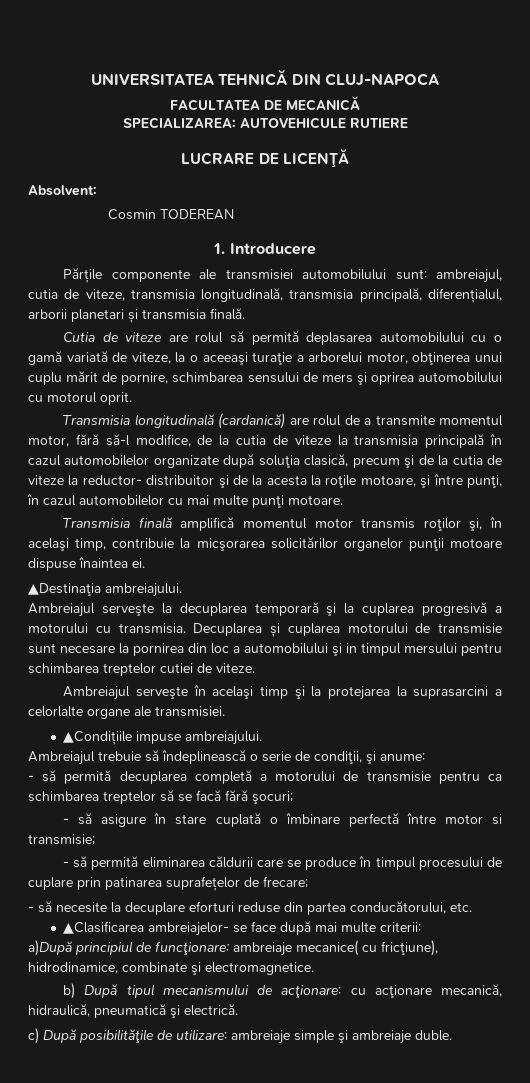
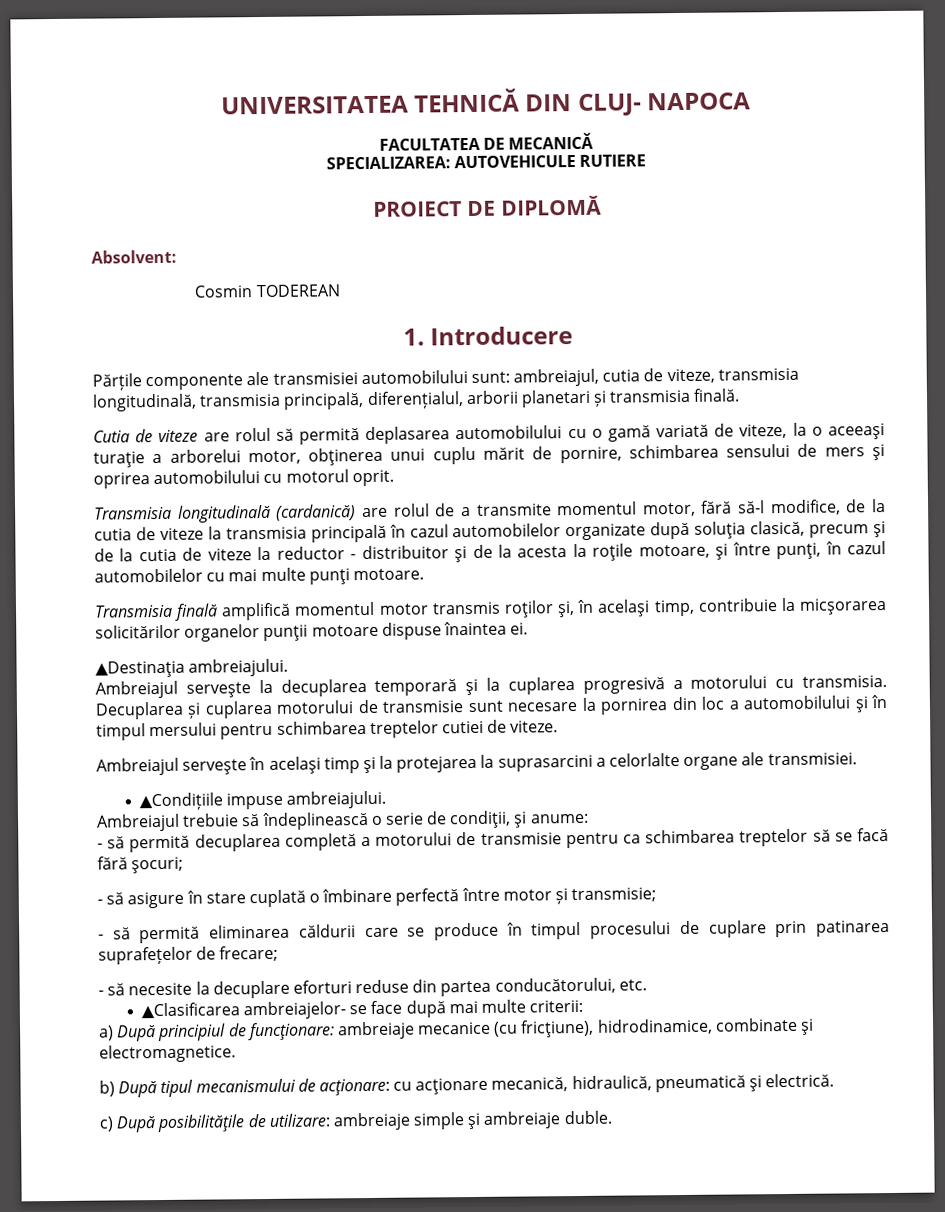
- UNIVERSITATEA TEHNICĂ DIN CLUJ-NAPOCA
+ UNIVERSITATEA TEHNICĂ DIN CLUJ- NAPOCA
- LUCRARE DE LICENŢĂ
+ PROIECT DE DIPLOMĂ
- Transmisia longitudinală (cardanică) are rolul de a transmite momentul motor, fără să-l modifice, de la cutia de viteze la transmisia principală în cazul automobilelor organizate după soluţia clasică, precum şi de la cutia de viteze la reductor- distribuitor şi de la acesta la roţile motoare, şi între punţi, în cazul automobilelor cu mai multe punţi motoare.
+ Transmisia longitudinală (cardanică) are rolul de a transmite momentul motor, fără să-l modifice, de la cutia de viteze la transmisia principală în cazul automobilelor organizate după soluţia clasică, precum şi de la cutia de viteze la reductor - distribuitor şi de la acesta la roţile motoare, şi între punţi, în cazul automobilelor cu mai multe punţi motoare.
- Decuplarea și cuplarea motorului de transmisie sunt necesare la pornirea din loc a automobilului şi in timpul mersului pentru schimbarea treptelor cutiei de viteze.
+ Decuplarea și cuplarea motorului de transmisie sunt necesare la pornirea din loc a automobilului şi în timpul mersului pentru schimbarea treptelor cutiei de viteze.
- - să asigure în stare cuplată o îmbinare perfectă între motor si transmisie;
+ - să asigure în stare cuplată o îmbinare perfectă între motor și transmisie;
- a)După principiul de funcţionare: ambreiaje mecanice( cu fricţiune), hidrodinamice, combinate şi electromagnetice.
+ a) După principiul de funcţionare: ambreiaje mecanice (cu fricţiune), hidrodinamice, combinate şi electromagnetice.

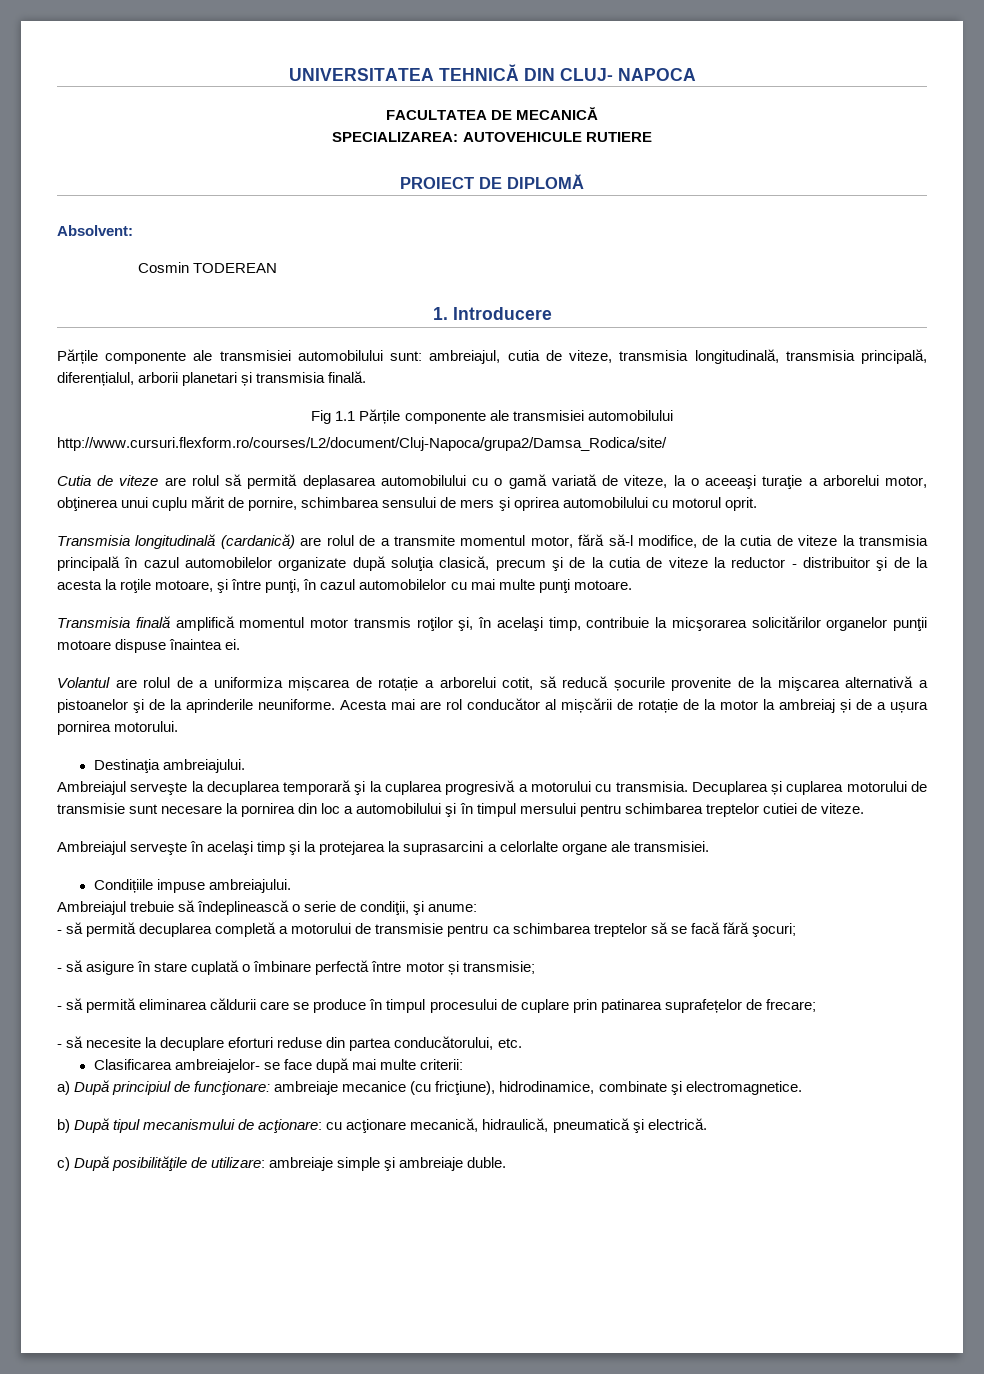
+ Fig 1.1 Părțile componente ale transmisiei automobilului
+ http://www.cursuri.flexform.ro/courses/L2/document/Cluj-Napoca/grupa2/Damsa_Rodica/site/
- ▲Destinaţia ambreiajului.
+ Volantul are rolul de a uniformiza mișcarea de rotație a arborelui cotit, să reducă șocurile provenite de la mişcarea alternativă a pistoanelor şi de la aprinderile neuniforme. Acesta mai are rol conducător al mișcării de rotație de la motor la ambreiaj și de a ușura pornirea motorului.
+ Destinaţia ambreiajului.
- ▲Condițiile impuse ambreiajului.
+ Condițiile impuse ambreiajului.
- ▲Clasificarea ambreiajelor- se face după mai multe criterii:
+ Clasificarea ambreiajelor- se face după mai multe criterii:

